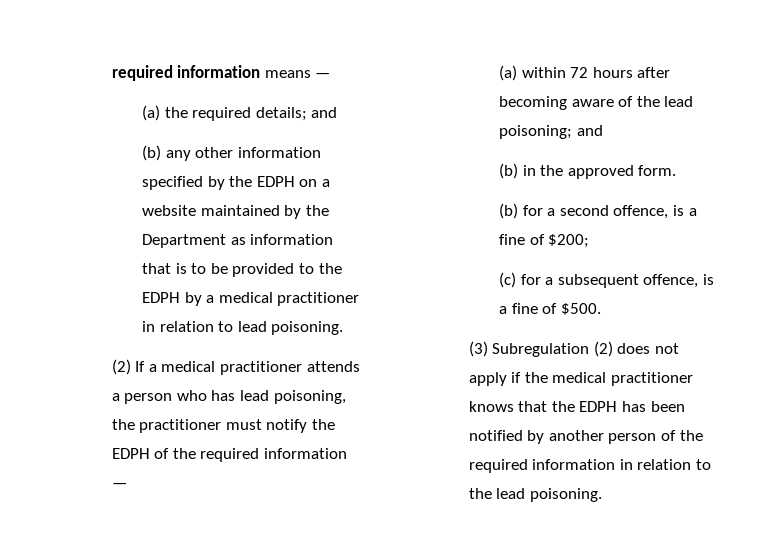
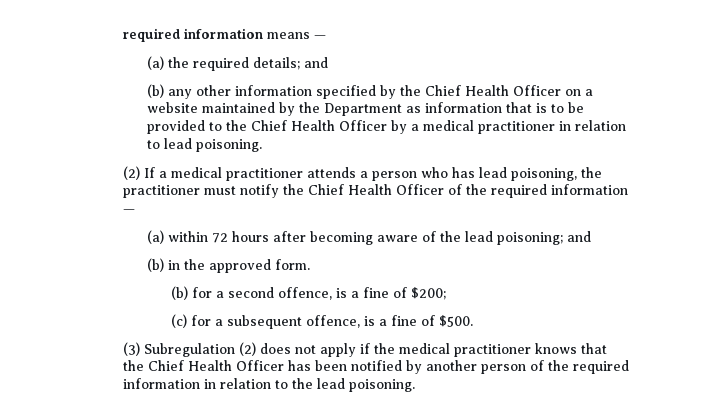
- (b) any other information specified by the EDPH on a website maintained by the Department as information that is to be provided to the EDPH by a medical practitioner in relation to lead poisoning.
+ (b) any other information specified by the Chief Health Officer on a website maintained by the Department as information that is to be provided to the Chief Health Officer by a medical practitioner in relation to lead poisoning.
- (2) If a medical practitioner attends a person who has lead poisoning, the practitioner must notify the EDPH of the required information —
+ (2) If a medical practitioner attends a person who has lead poisoning, the practitioner must notify the Chief Health Officer of the required information —
- (3) Subregulation (2) does not apply if the medical practitioner knows that the EDPH has been notified by another person of the required information in relation to the lead poisoning.
+ (3) Subregulation (2) does not apply if the medical practitioner knows that the Chief Health Officer has been notified by another person of the required information in relation to the lead poisoning.

